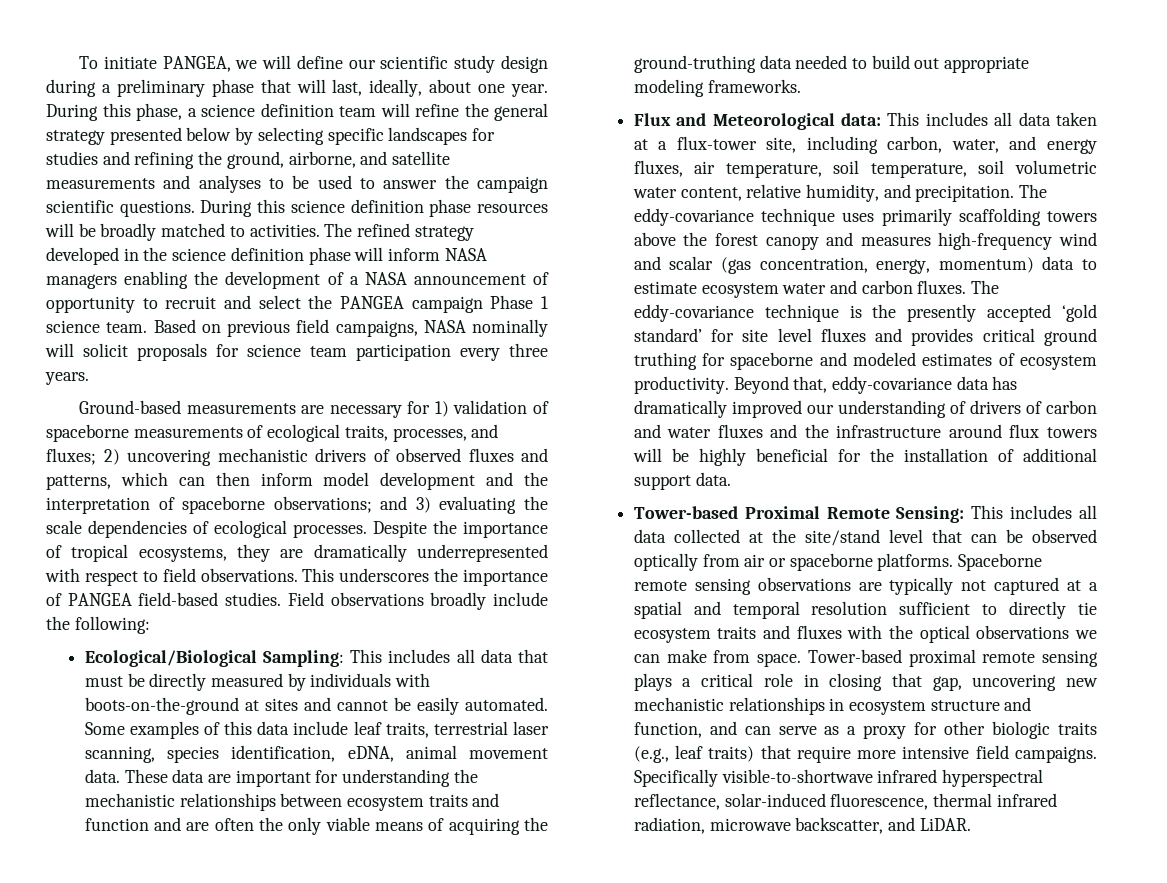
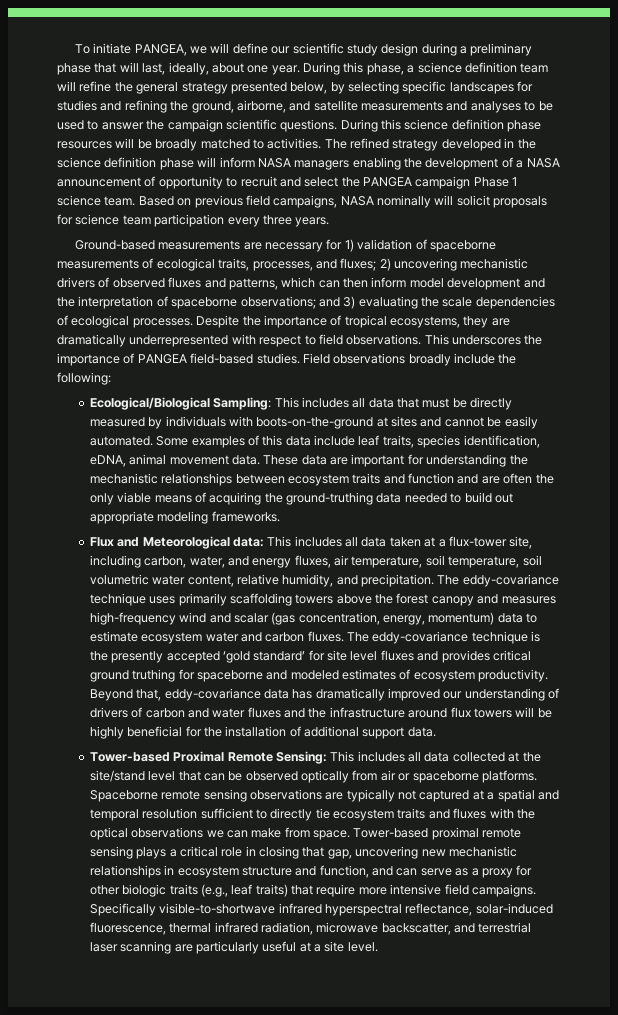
- During this phase, a science definition team will refine the general strategy presented below by selecting specific landscapes for studies and refining the ground, airborne, and satellite measurements and analyses to be used to answer the campaign scientific questions.
+ During this phase, a science definition team will refine the general strategy presented below, by selecting specific landscapes for studies and refining the ground, airborne, and satellite measurements and analyses to be used to answer the campaign scientific questions.
- Some examples of this data include leaf traits, terrestrial laser scanning, species identification, eDNA, animal movement data.
+ Some examples of this data include leaf traits, species identification, eDNA, animal movement data.
- Specifically visible-to-shortwave infrared hyperspectral reflectance, solar-induced fluorescence, thermal infrared radiation, microwave backscatter, and LiDAR.
+ Specifically visible-to-shortwave infrared hyperspectral reflectance, solar-induced fluorescence, thermal infrared radiation, microwave backscatter, and terrestrial laser scanning are particularly useful at a site level.

